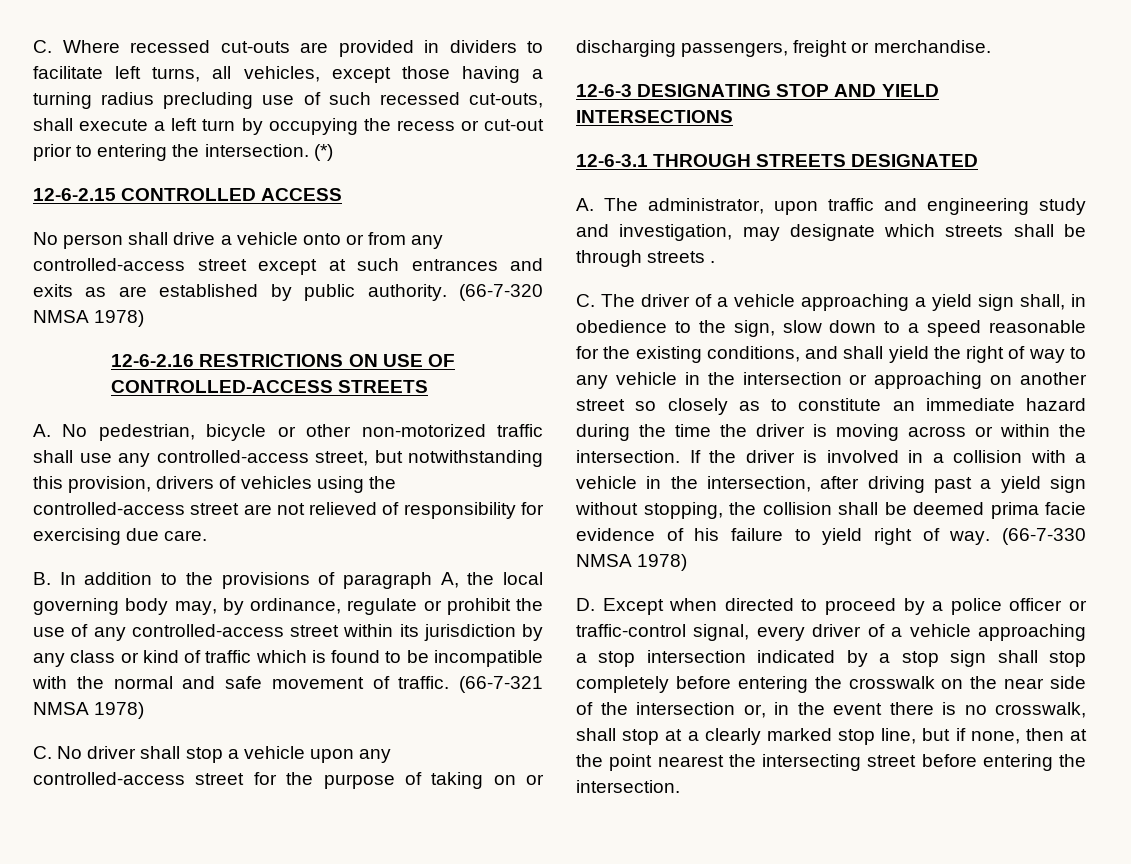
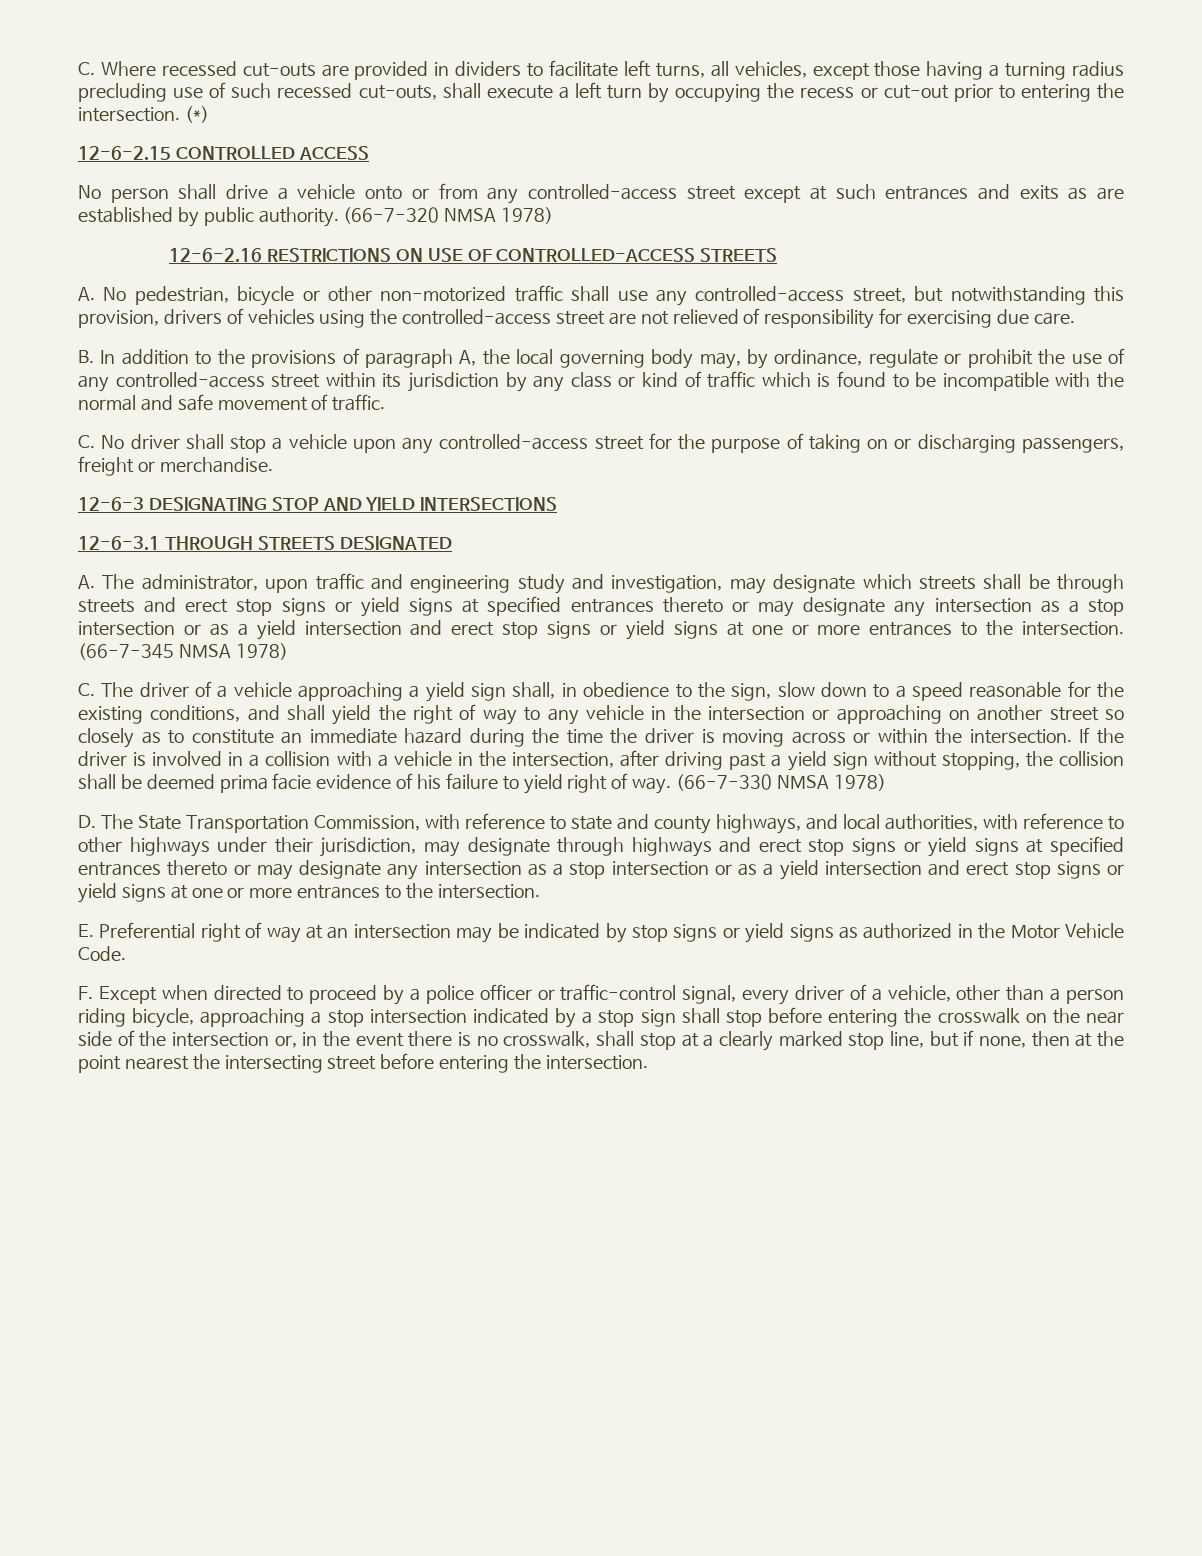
- (66-7-321 NMSA 1978)
- A. The administrator, upon traffic and engineering study and investigation, may designate which streets shall be through streets .
+ A. The administrator, upon traffic and engineering study and investigation, may designate which streets shall be through streets and erect stop signs or yield signs at specified entrances thereto or may designate any intersection as a stop intersection or as a yield intersection and erect stop signs or yield signs at one or more entrances to the intersection. (66-7-345 NMSA 1978)
- D. Except when directed to proceed by a police officer or traffic-control signal, every driver of a vehicle approaching a stop intersection indicated by a stop sign shall stop completely before entering the crosswalk on the near side of the intersection or, in the event there is no crosswalk, shall stop at a clearly marked stop line, but if none, then at the point nearest the intersecting street before entering the intersection.
+ D. The State Transportation Commission, with reference to state and county highways, and local authorities, with reference to other highways under their jurisdiction, may designate through highways and erect stop signs or yield signs at specified entrances thereto or may designate any intersection as a stop intersection or as a yield intersection and erect stop signs or yield signs at one or more entrances to the intersection.
+ E. Preferential right of way at an intersection may be indicated by stop signs or yield signs as authorized in the Motor Vehicle Code.
+ F. Except when directed to proceed by a police officer or traffic-control signal, every driver of a vehicle, other than a person riding bicycle, approaching a stop intersection indicated by a stop sign shall stop before entering the crosswalk on the near side of the intersection or, in the event there is no crosswalk, shall stop at a clearly marked stop line, but if none, then at the point nearest the intersecting street before entering the intersection.

